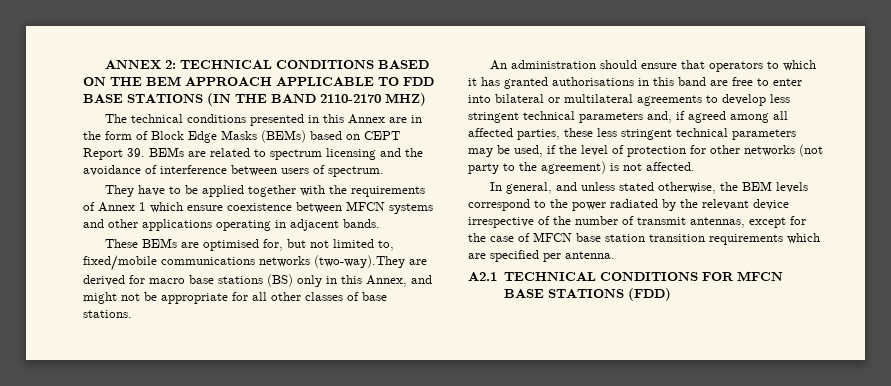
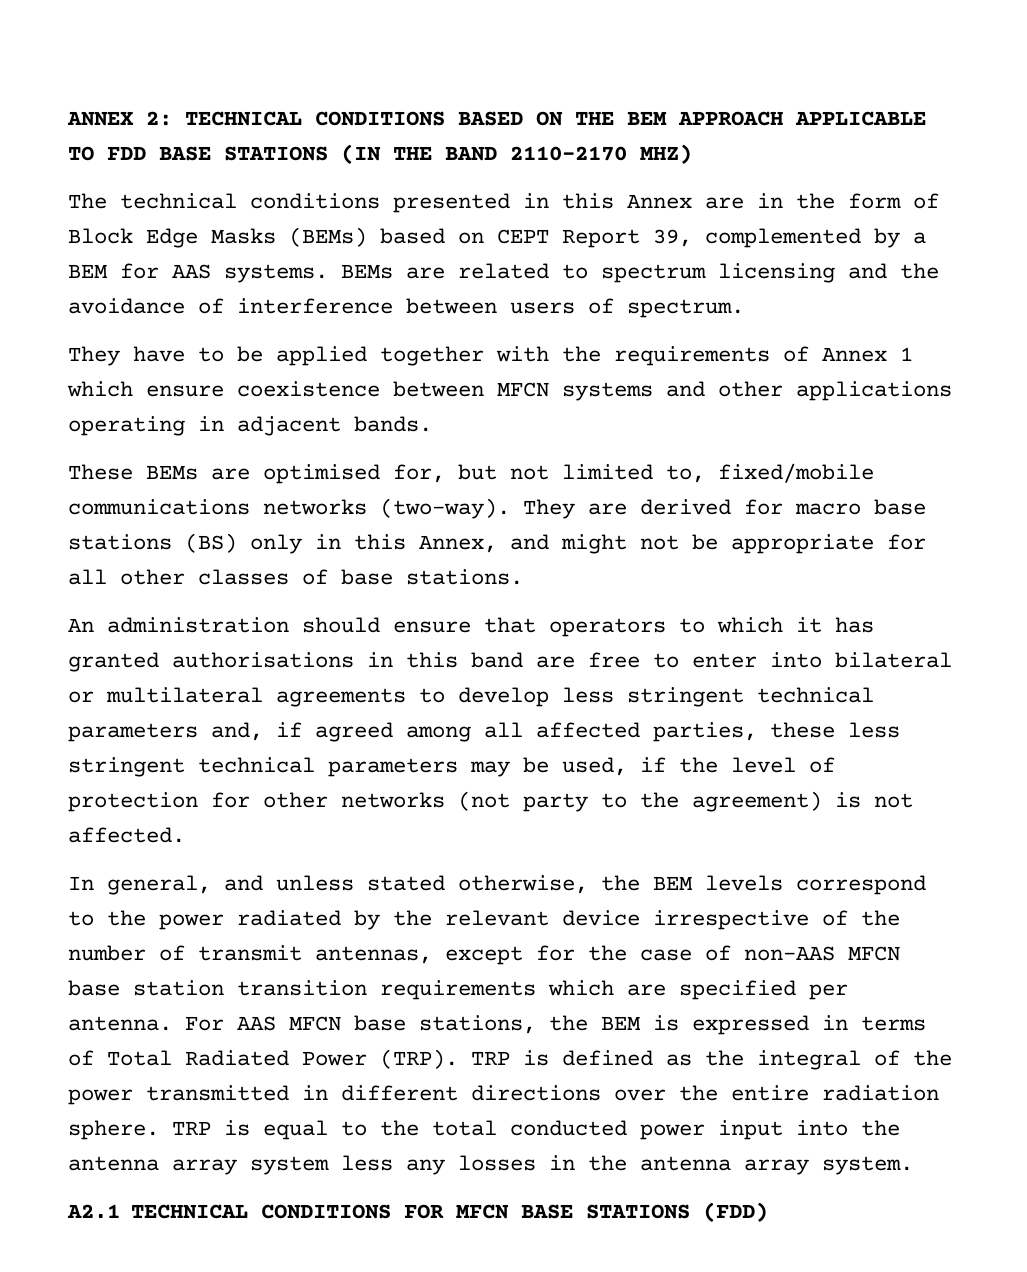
- The technical conditions presented in this Annex are in the form of Block Edge Masks (BEMs) based on CEPT Report 39. BEMs are related to spectrum licensing and the avoidance of interference between users of spectrum.
+ The technical conditions presented in this Annex are in the form of Block Edge Masks (BEMs) based on CEPT Report 39, complemented by a BEM for AAS systems. BEMs are related to spectrum licensing and the avoidance of interference between users of spectrum.
- These BEMs are optimised for, but not limited to, fixed/mobile communications networks (two-way).They are derived for macro base stations (BS) only in this Annex, and might not be appropriate for all other classes of base stations.
+ These BEMs are optimised for, but not limited to, fixed/mobile communications networks (two-way). They are derived for macro base stations (BS) only in this Annex, and might not be appropriate for all other classes of base stations.
- In general, and unless stated otherwise, the BEM levels correspond to the power radiated by the relevant device irrespective of the number of transmit antennas, except for the case of MFCN base station transition requirements which are specified per antenna.
+ In general, and unless stated otherwise, the BEM levels correspond to the power radiated by the relevant device irrespective of the number of transmit antennas, except for the case of non-AAS MFCN base station transition requirements which are specified per antenna. For AAS MFCN base stations, the BEM is expressed in terms of Total Radiated Power (TRP). TRP is defined as the integral of the power transmitted in different directions over the entire radiation sphere. TRP is equal to the total conducted power input into the antenna array system less any losses in the antenna array system.

